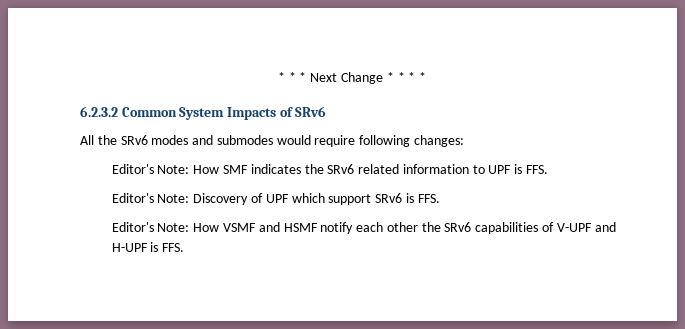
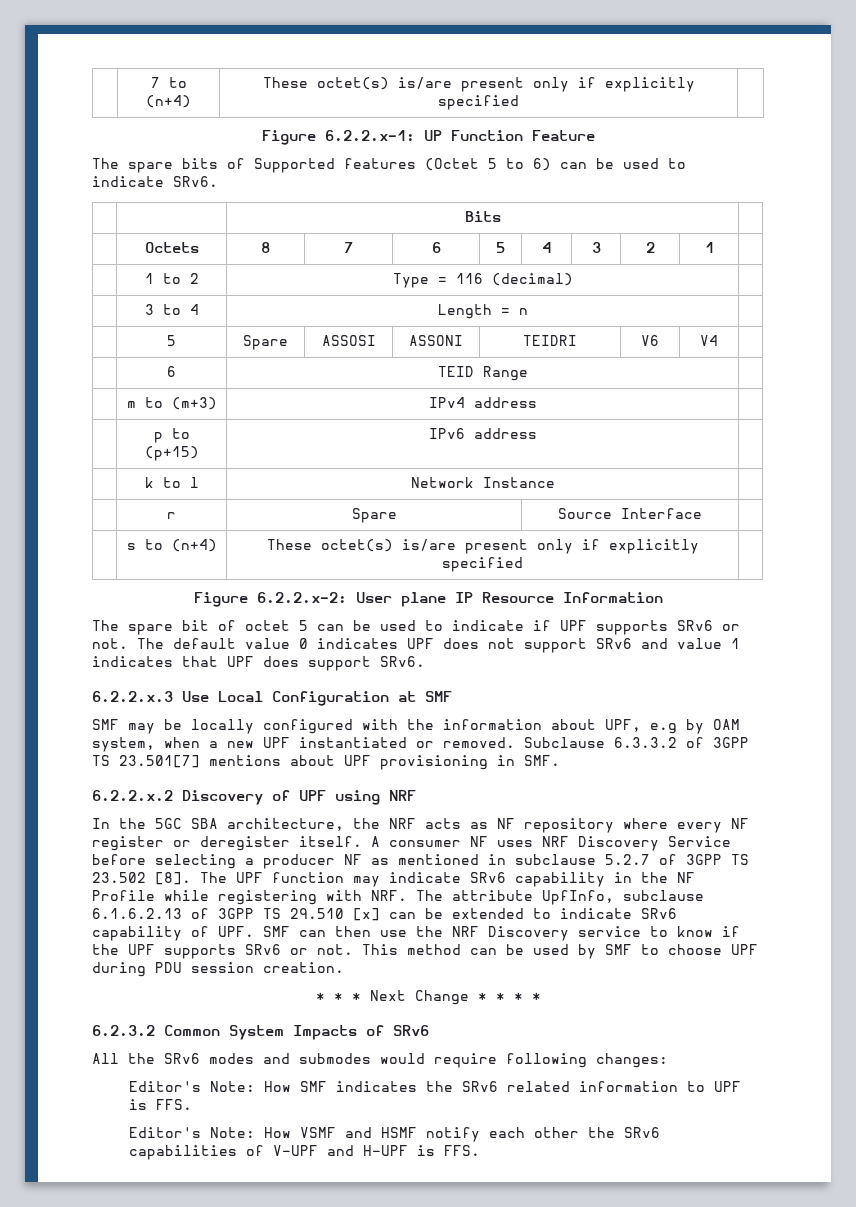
+ | 7 to (n+4) | These octet(s) is/are present only if explicitly specified |
+ Figure 6.2.2.x-1: UP Function Feature
+ The spare bits of Supported features (Octet 5 to 6) can be used to indicate SRv6.
+ | | Bits |
+ | Octets | 8 | 7 | 6 | 5 | 4 | 3 | 2 | 1 |
+ | 1 to 2 | Type = 116 (decimal) |
+ | 3 to 4 | Length = n |
+ | 5 | Spare | ASSOSI | ASSONI | TEIDRI | V6 | V4 |
+ | 6 | TEID Range |
+ | m to (m+3) | IPv4 address |
+ | p to (p+15) | IPv6 address |
+ | k to l | Network Instance |
+ | r | Spare | Source Interface |
+ | s to (n+4) | These octet(s) is/are present only if explicitly specified |
+ Figure 6.2.2.x-2: User plane IP Resource Information
+ The spare bit of octet 5 can be used to indicate if UPF supports SRv6 or not. The default value 0 indicates UPF does not support SRv6 and value 1 indicates that UPF does support SRv6.
+ 6.2.2.x.3 Use Local Configuration at SMF
+ SMF may be locally configured with the information about UPF, e.g by OAM system, when a new UPF instantiated or removed. Subclause 6.3.3.2 of 3GPP TS 23.501[7] mentions about UPF provisioning in SMF.
+ 6.2.2.x.2 Discovery of UPF using NRF
+ In the 5GC SBA architecture, the NRF acts as NF repository where every NF register or deregister itself. A consumer NF uses NRF Discovery Service before selecting a producer NF as mentioned in subclause 5.2.7 of 3GPP TS 23.502 [8]. The UPF function may indicate SRv6 capability in the NF Profile while registering with NRF. The attribute UpfInfo, subclause 6.1.6.2.13 of 3GPP TS 29.510 [x] can be extended to indicate SRv6 capability of UPF. SMF can then use the NRF Discovery service to know if the UPF supports SRv6 or not. This method can be used by SMF to choose UPF during PDU session creation.
- Editor's Note: Discovery of UPF which support SRv6 is FFS.

